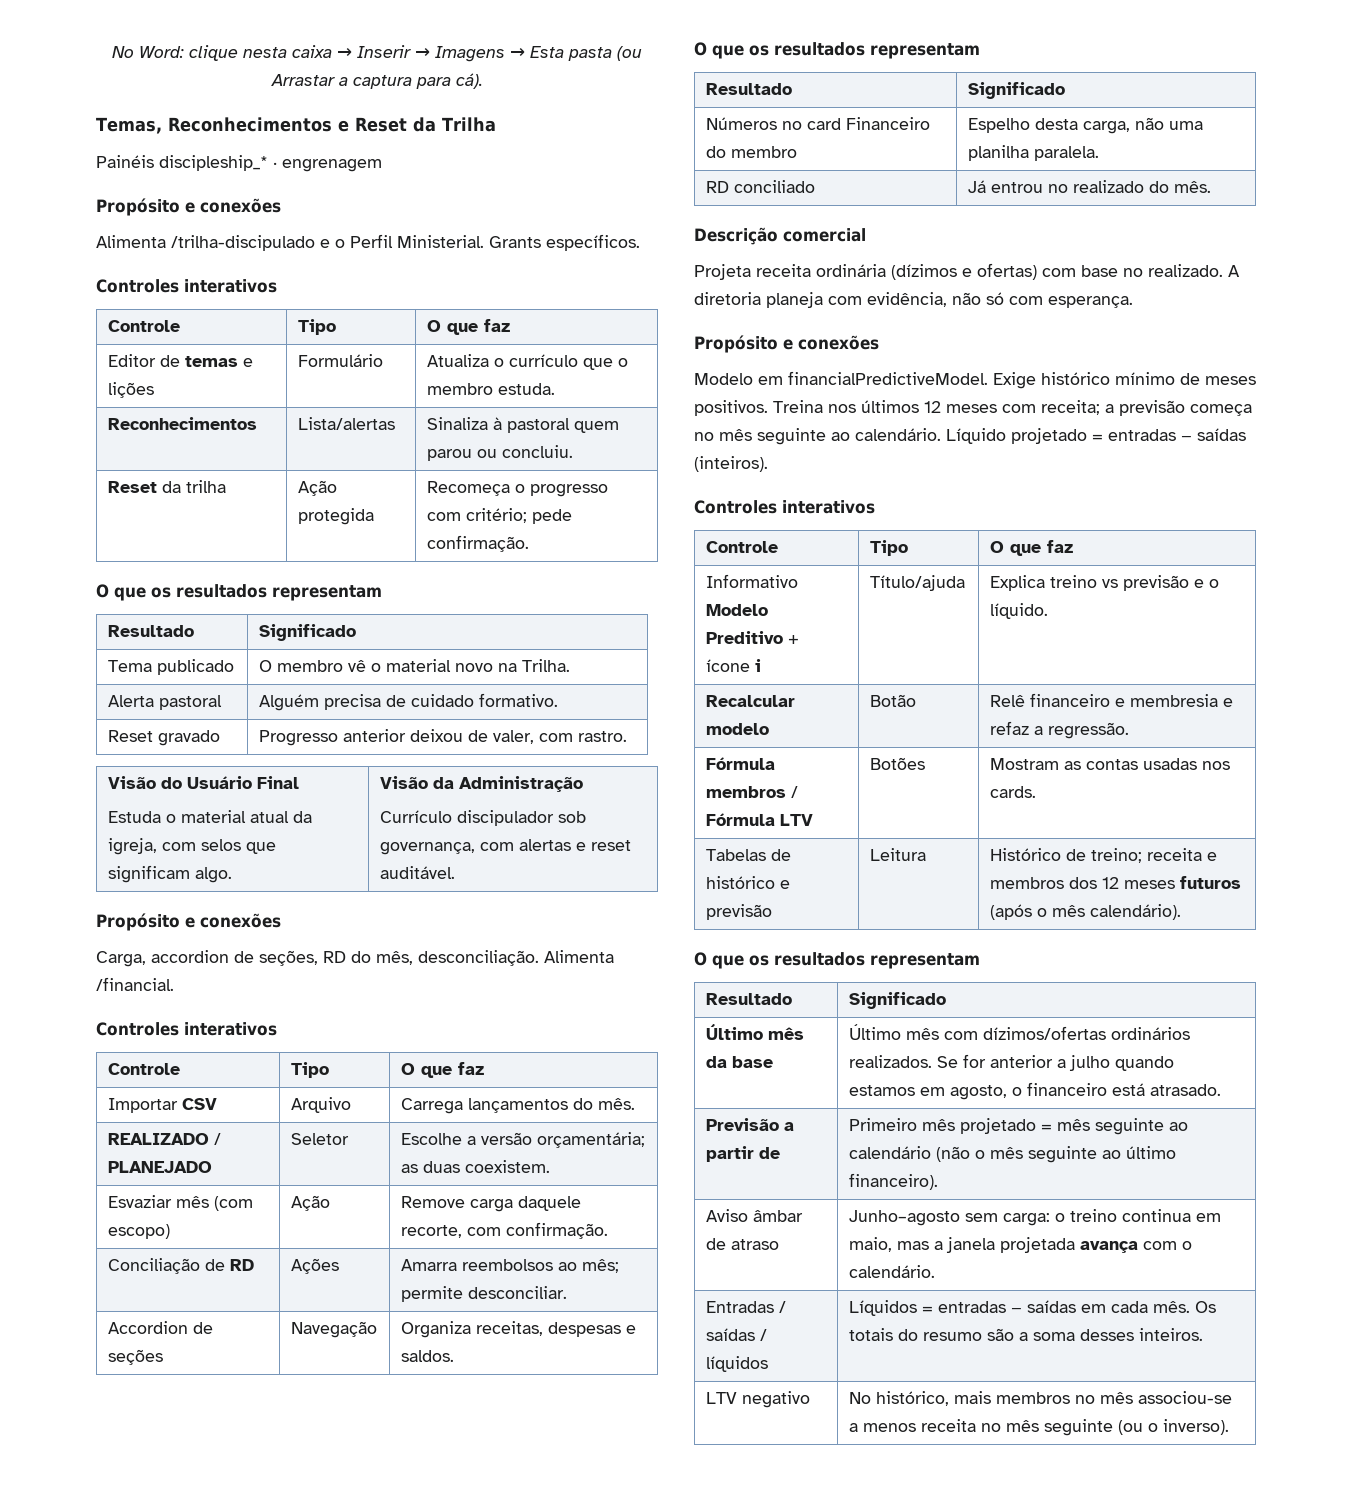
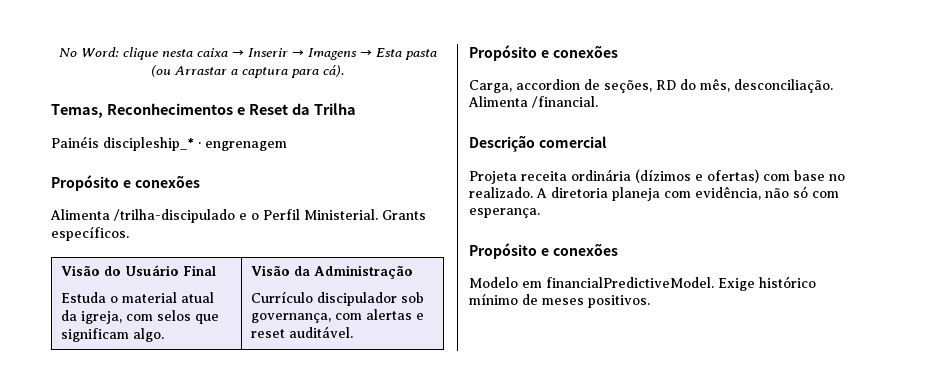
  Grants específicos.
- Controles interativos
- Controle | Tipo | O que faz
- Editor de temas e lições | Formulário | Atualiza o currículo que o membro estuda.
- Reconhecimentos | Lista/alertas | Sinaliza à pastoral quem parou ou concluiu.
- Reset da trilha | Ação protegida | Recomeça o progresso com critério; pede confirmação.
- O que os resultados representam
- Resultado | Significado
- Tema publicado | O membro vê o material novo na Trilha.
- Alerta pastoral | Alguém precisa de cuidado formativo.
- Reset gravado | Progresso anterior deixou de valer, com rastro.
  Alimenta /financial.
- Controles interativos
- Controle | Tipo | O que faz
- Importar CSV | Arquivo | Carrega lançamentos do mês.
- REALIZADO / PLANEJADO | Seletor | Escolhe a versão orçamentária; as duas coexistem.
- Esvaziar mês (com escopo) | Ação | Remove carga daquele recorte, com confirmação.
- Conciliação de RD | Ações | Amarra reembolsos ao mês; permite desconciliar.
- Accordion de seções | Navegação | Organiza receitas, despesas e saldos.
- O que os resultados representam
- Resultado | Significado
- Números no card Financeiro do membro | Espelho desta carga, não uma planilha paralela.
- RD conciliado | Já entrou no realizado do mês.
- Treina nos últimos 12 meses com receita; a previsão começa no mês seguinte ao calendário. Líquido projetado = entradas − saídas (inteiros).
- Controles interativos
- Controle | Tipo | O que faz
- Informativo Modelo Preditivo + ícone i | Título/ajuda | Explica treino vs previsão e o líquido.
- Recalcular modelo | Botão | Relê financeiro e membresia e refaz a regressão.
- Fórmula membros / Fórmula LTV | Botões | Mostram as contas usadas nos cards.
- Tabelas de histórico e previsão | Leitura | Histórico de treino; receita e membros dos 12 meses futuros (após o mês calendário).
- O que os resultados representam
- Resultado | Significado
- Último mês da base | Último mês com dízimos/ofertas ordinários realizados. Se for anterior a julho quando estamos em agosto, o financeiro está atrasado.
- Previsão a partir de | Primeiro mês projetado = mês seguinte ao calendário (não o mês seguinte ao último financeiro).
- Aviso âmbar de atraso | Junho–agosto sem carga: o treino continua em maio, mas a janela projetada avança com o calendário.
- Entradas / saídas / líquidos | Líquidos = entradas − saídas em cada mês. Os totais do resumo são a soma desses inteiros.
- LTV negativo | No histórico, mais membros no mês associou-se a menos receita no mês seguinte (ou o inverso).

